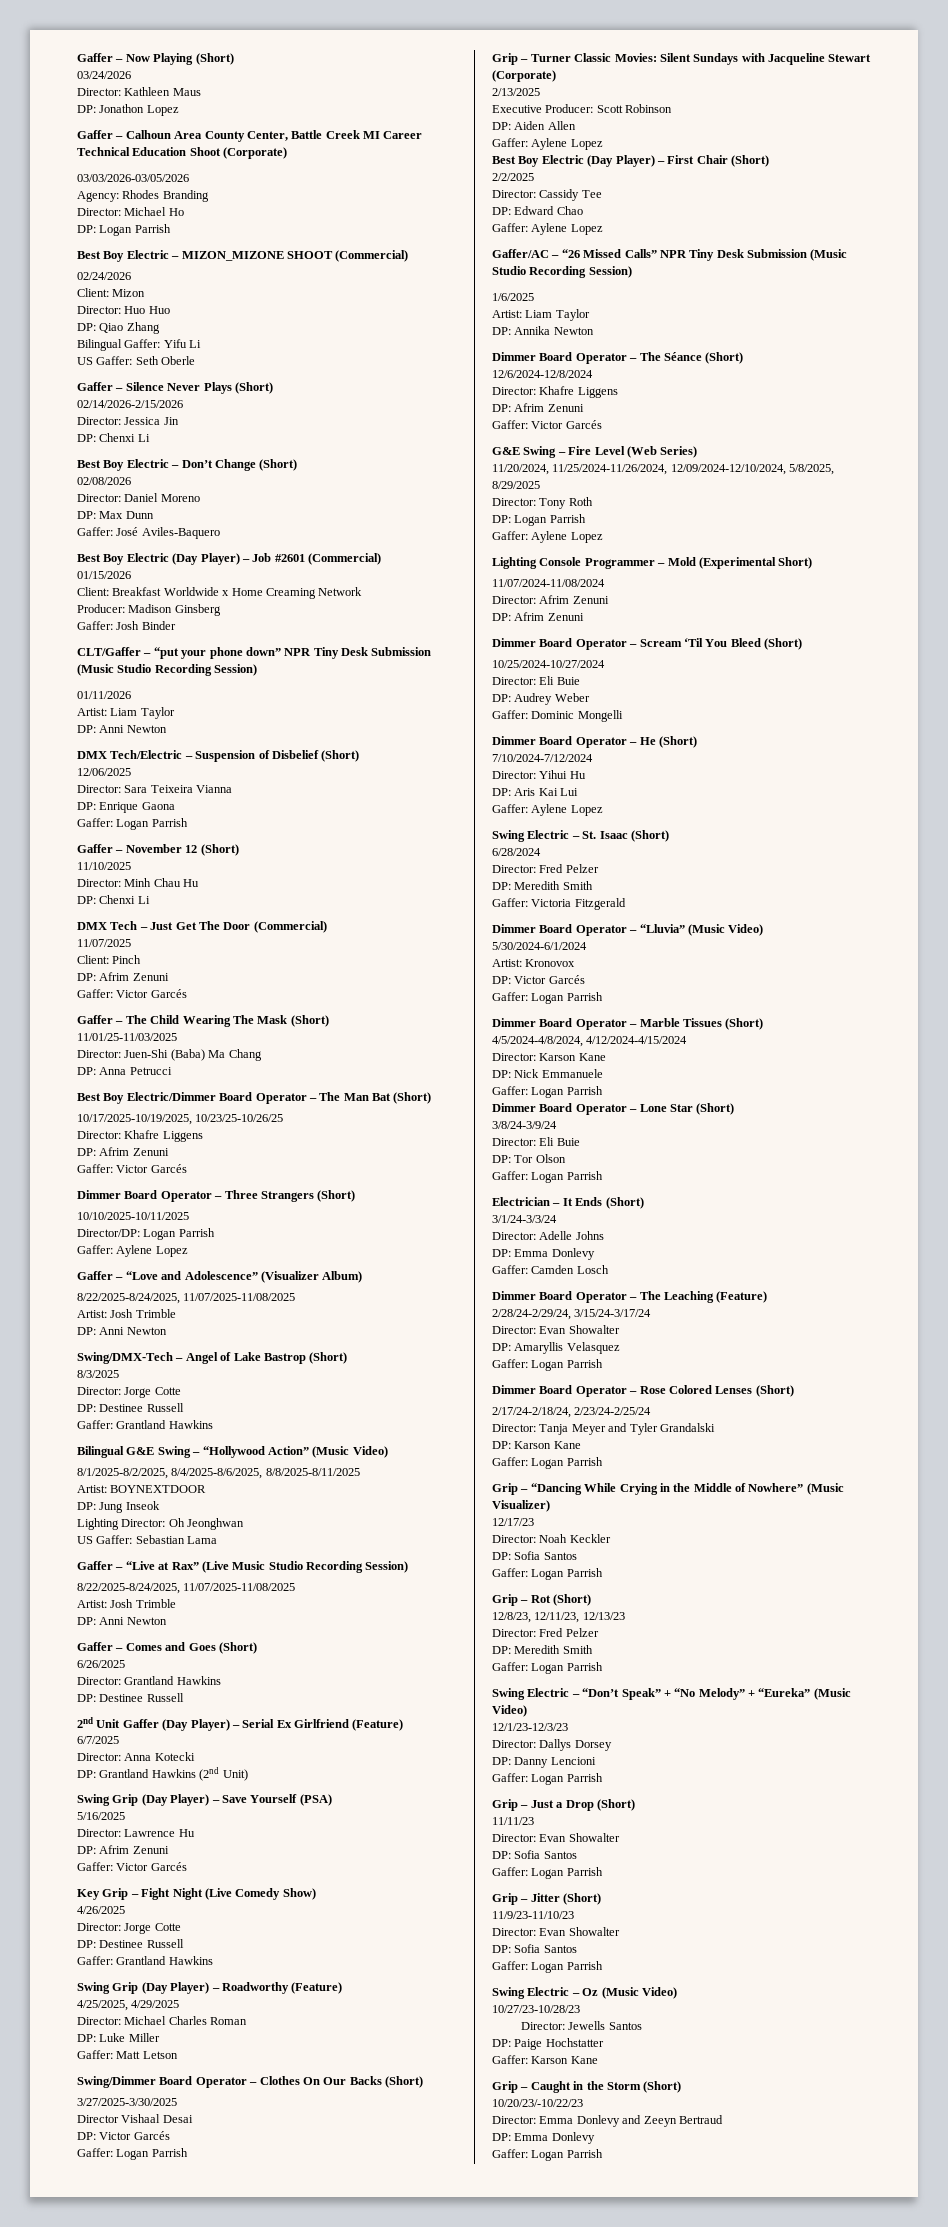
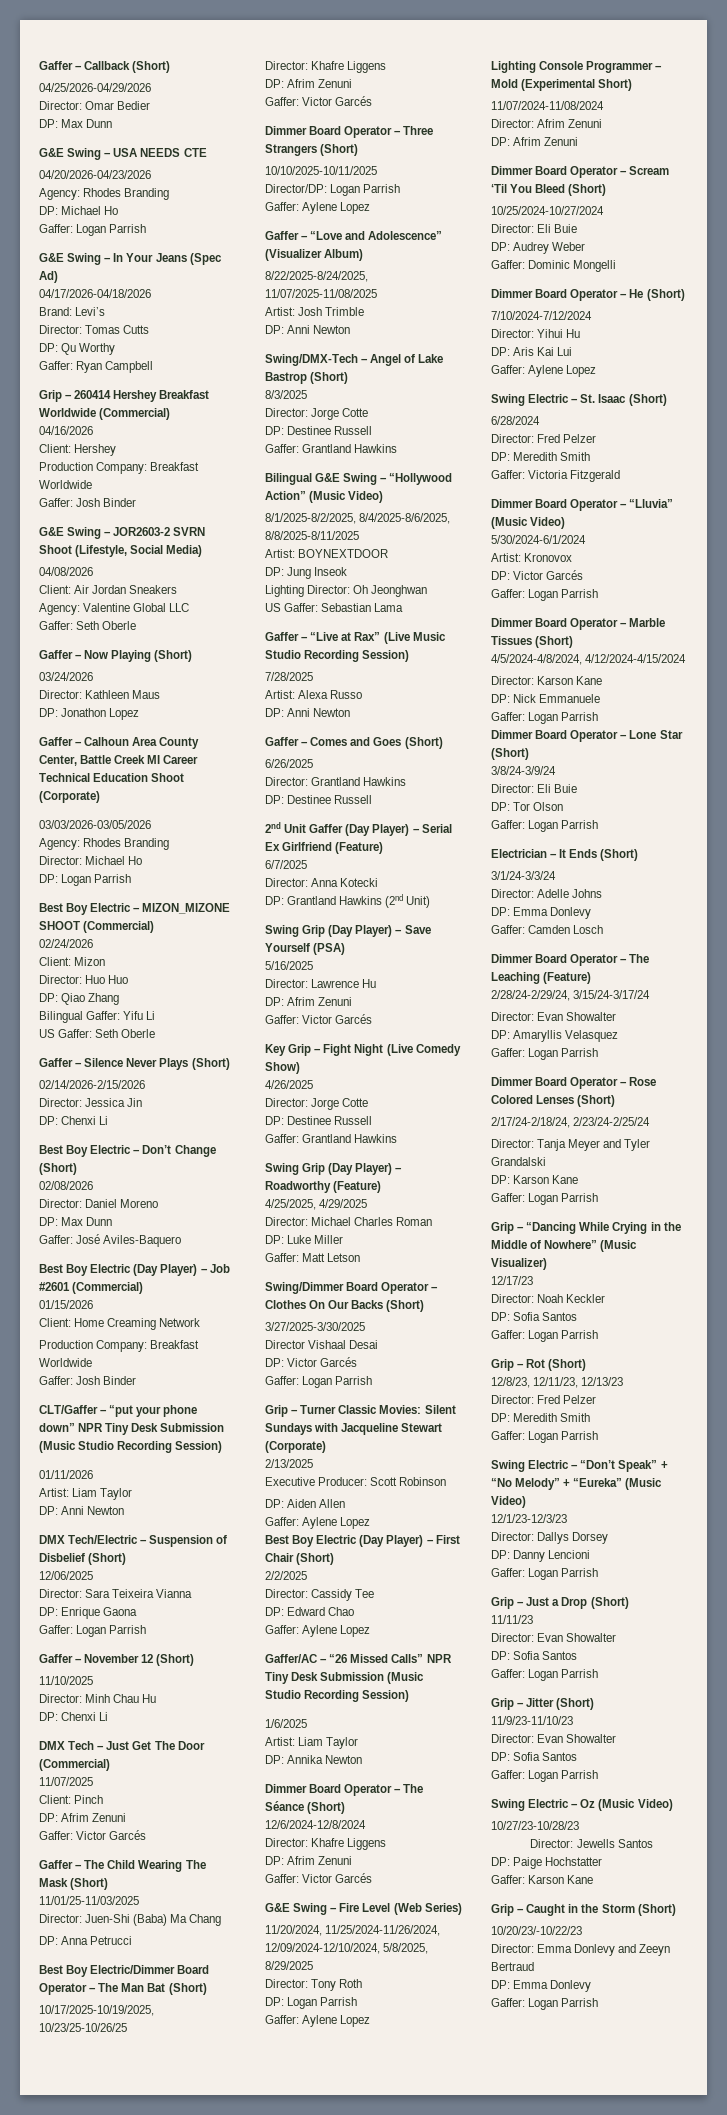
+ Gaffer – Callback (Short)
+ 04/25/2026-04/29/2026
+ Director: Omar Bedier
+ DP: Max Dunn
+ G&E Swing – USA NEEDS CTE
+ 04/20/2026-04/23/2026
+ Agency: Rhodes Branding
+ DP: Michael Ho
+ Gaffer: Logan Parrish
+ G&E Swing – In Your Jeans (Spec Ad)
+ 04/17/2026-04/18/2026
+ Brand: Levi’s
+ Director: Tomas Cutts
+ DP: Qu Worthy
+ Gaffer: Ryan Campbell
+ Grip – 260414 Hershey Breakfast Worldwide (Commercial)
+ 04/16/2026
+ Client: Hershey
+ Production Company: Breakfast Worldwide
+ Gaffer: Josh Binder
+ G&E Swing – JOR2603-2 SVRN Shoot (Lifestyle, Social Media)
+ 04/08/2026
+ Client: Air Jordan Sneakers
+ Agency: Valentine Global LLC
+ Gaffer: Seth Oberle
- Client: Breakfast Worldwide x Home Creaming Network
- Producer: Madison Ginsberg
+ Client: Home Creaming Network
+ Production Company: Breakfast Worldwide
  Gaffer – “Live at Rax” (Live Music Studio Recording Session)
- 8/22/2025-8/24/2025, 11/07/2025-11/08/2025
- Artist: Josh Trimble
+ 7/28/2025
+ Artist: Alexa Russo

